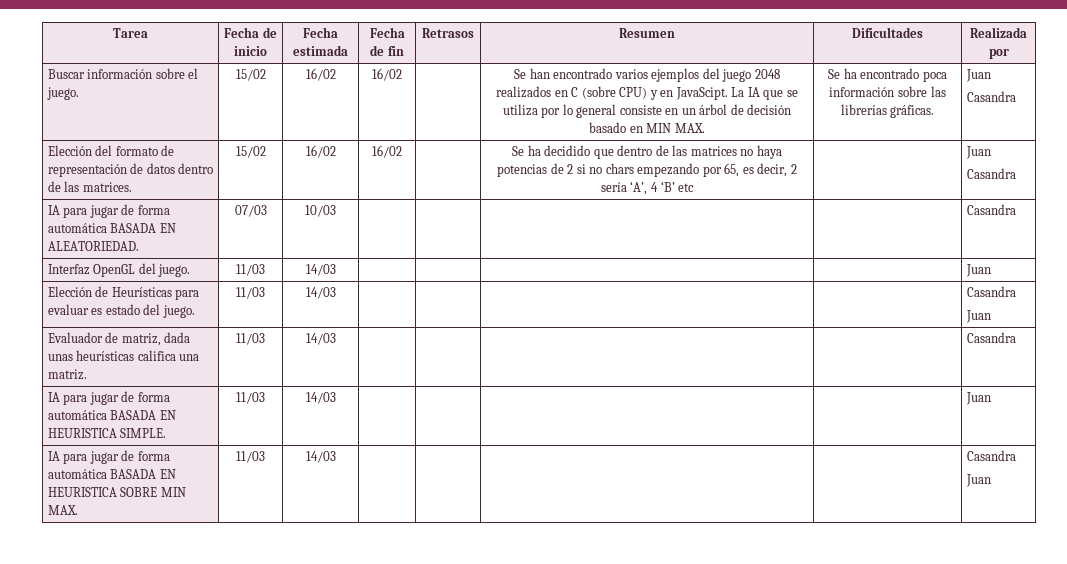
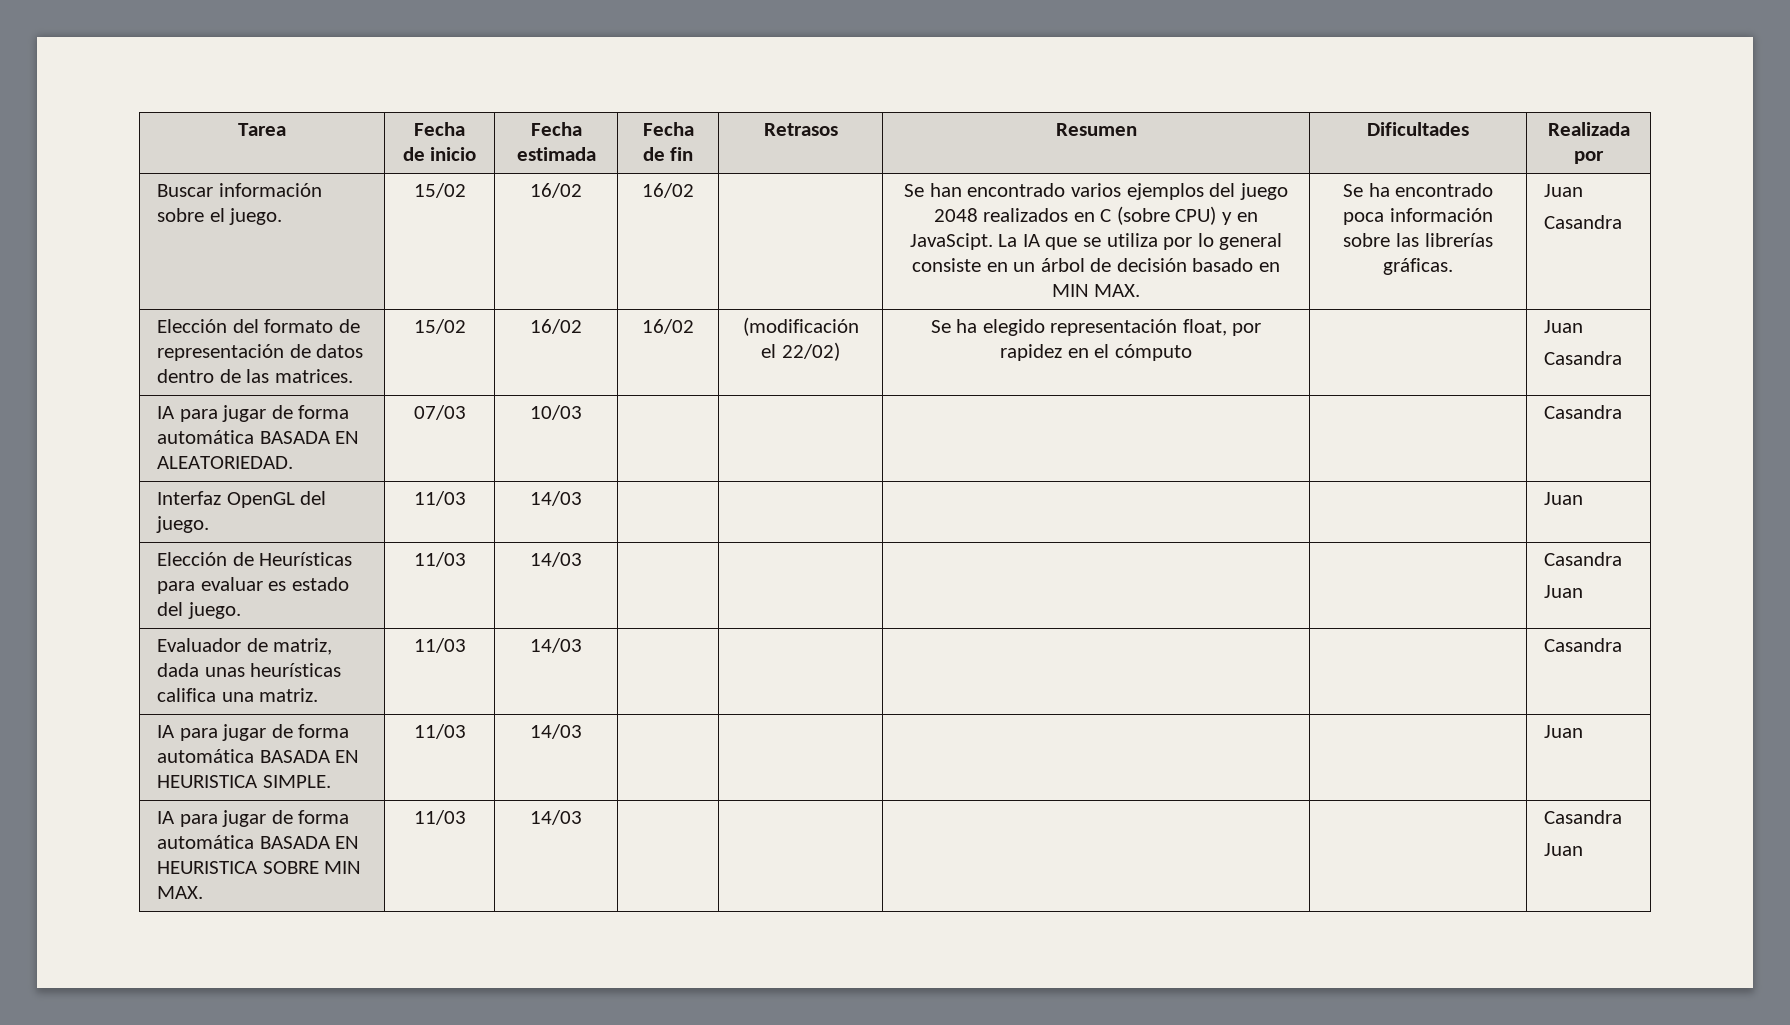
- Se ha decidido que dentro de las matrices no haya potencias de 2 si no chars empezando por 65, es decir, 2 sería ‘A’, 4 ‘B’ etc
+ (modificación el 22/02) | Se ha elegido representación float, por rapidez en el cómputo

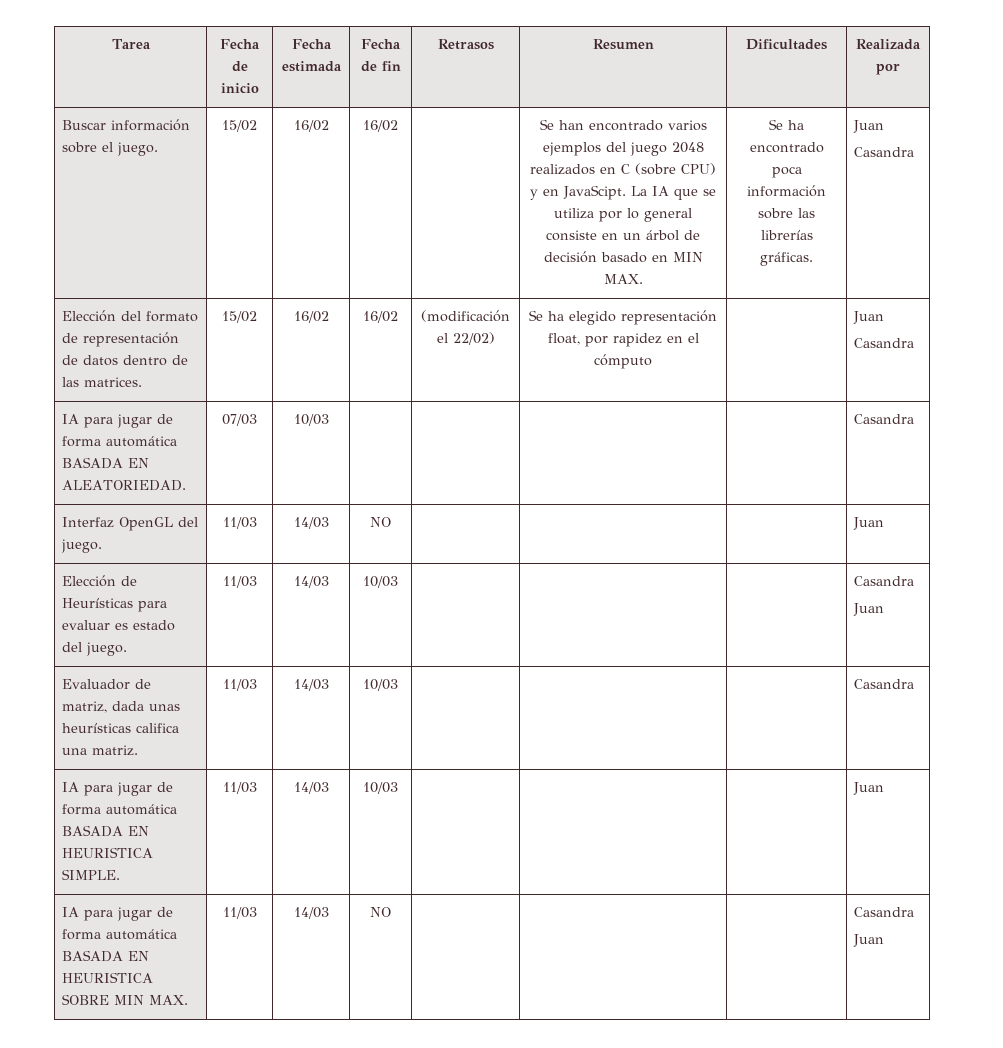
- Interfaz OpenGL del juego. | 11/03 | 14/03 | | | | | Juan
+ Interfaz OpenGL del juego. | 11/03 | 14/03 | NO | | | | Juan
- Elección de Heurísticas para evaluar es estado del juego. | 11/03 | 14/03 | | | | | Casandra
+ Elección de Heurísticas para evaluar es estado del juego. | 11/03 | 14/03 | 10/03 | | | | Casandra
- Evaluador de matriz, dada unas heurísticas califica una matriz. | 11/03 | 14/03 | | | | | Casandra
+ Evaluador de matriz, dada unas heurísticas califica una matriz. | 11/03 | 14/03 | 10/03 | | | | Casandra
- IA para jugar de forma automática BASADA EN HEURISTICA SIMPLE. | 11/03 | 14/03 | | | | | Juan
+ IA para jugar de forma automática BASADA EN HEURISTICA SIMPLE. | 11/03 | 14/03 | 10/03 | | | | Juan
- IA para jugar de forma automática BASADA EN HEURISTICA SOBRE MIN MAX. | 11/03 | 14/03 | | | | | Casandra
+ IA para jugar de forma automática BASADA EN HEURISTICA SOBRE MIN MAX. | 11/03 | 14/03 | NO | | | | Casandra

